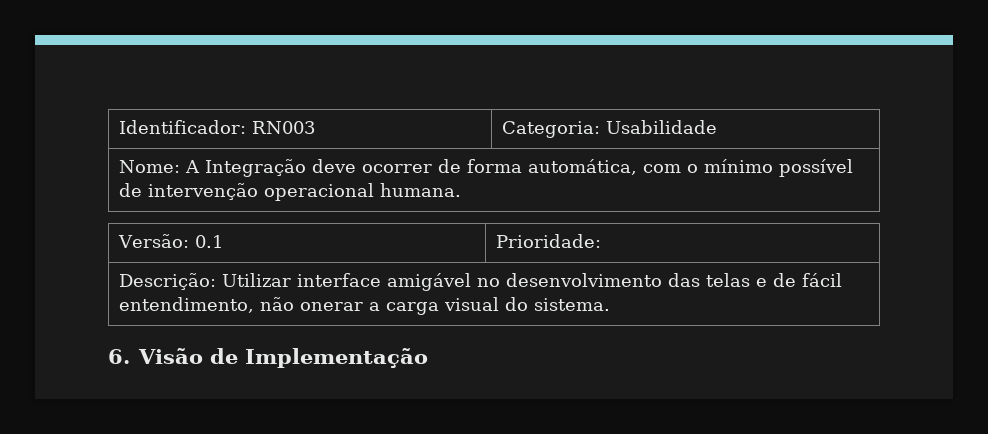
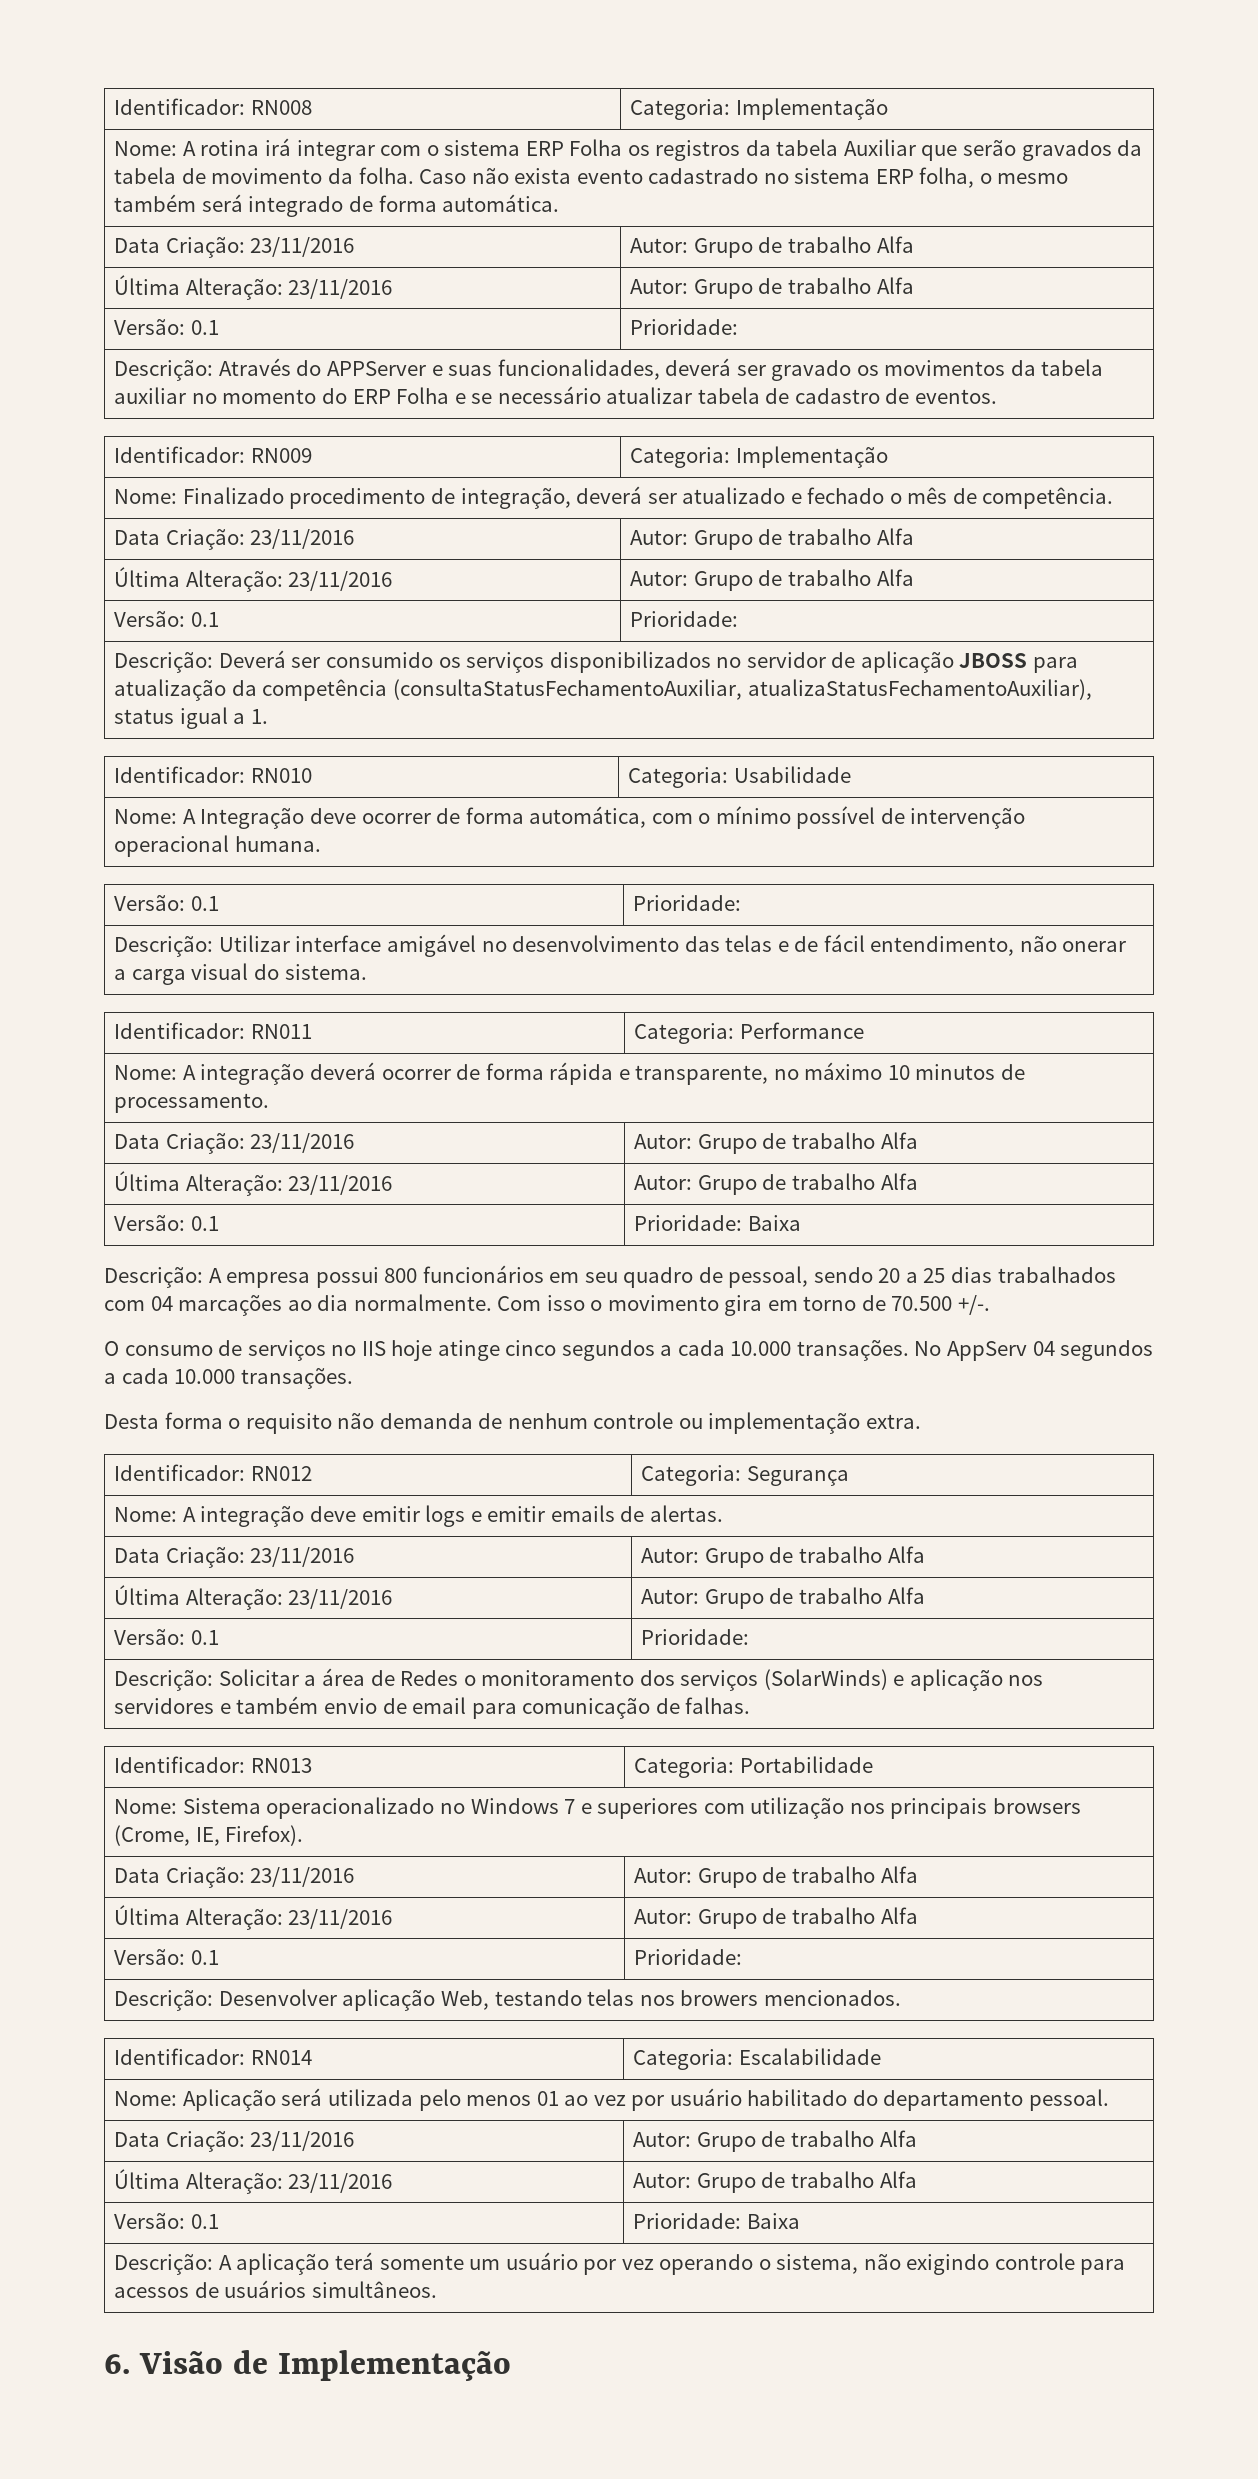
- Identificador: RN003 | Categoria: Usabilidade
+ Identificador: RN008 | Categoria: Implementação
+ Nome: A rotina irá integrar com o sistema ERP Folha os registros da tabela Auxiliar que serão gravados da tabela de movimento da folha. Caso não exista evento cadastrado no sistema ERP folha, o mesmo também será integrado de forma automática.
+ Data Criação: 23/11/2016 | Autor: Grupo de trabalho Alfa
+ Última Alteração: 23/11/2016 | Autor: Grupo de trabalho Alfa
+ Versão: 0.1 | Prioridade:
+ Descrição: Através do APPServer e suas funcionalidades, deverá ser gravado os movimentos da tabela auxiliar no momento do ERP Folha e se necessário atualizar tabela de cadastro de eventos.
+ Identificador: RN009 | Categoria: Implementação
+ Nome: Finalizado procedimento de integração, deverá ser atualizado e fechado o mês de competência.
+ Data Criação: 23/11/2016 | Autor: Grupo de trabalho Alfa
+ Última Alteração: 23/11/2016 | Autor: Grupo de trabalho Alfa
+ Versão: 0.1 | Prioridade:
+ Descrição: Deverá ser consumido os serviços disponibilizados no servidor de aplicação JBOSS para atualização da competência (consultaStatusFechamentoAuxiliar, atualizaStatusFechamentoAuxiliar), status igual a 1.
+ Identificador: RN010 | Categoria: Usabilidade
+ Identificador: RN011 | Categoria: Performance
+ Nome: A integração deverá ocorrer de forma rápida e transparente, no máximo 10 minutos de processamento.
+ Data Criação: 23/11/2016 | Autor: Grupo de trabalho Alfa
+ Última Alteração: 23/11/2016 | Autor: Grupo de trabalho Alfa
+ Versão: 0.1 | Prioridade: Baixa
+ Descrição: A empresa possui 800 funcionários em seu quadro de pessoal, sendo 20 a 25 dias trabalhados com 04 marcações ao dia normalmente. Com isso o movimento gira em torno de 70.500 +/-.
+ O consumo de serviços no IIS hoje atinge cinco segundos a cada 10.000 transações. No AppServ 04 segundos a cada 10.000 transações.
+ Desta forma o requisito não demanda de nenhum controle ou implementação extra.
+ Identificador: RN012 | Categoria: Segurança
+ Nome: A integração deve emitir logs e emitir emails de alertas.
+ Data Criação: 23/11/2016 | Autor: Grupo de trabalho Alfa
+ Última Alteração: 23/11/2016 | Autor: Grupo de trabalho Alfa
+ Versão: 0.1 | Prioridade:
+ Descrição: Solicitar a área de Redes o monitoramento dos serviços (SolarWinds) e aplicação nos servidores e também envio de email para comunicação de falhas.
+ Identificador: RN013 | Categoria: Portabilidade
+ Nome: Sistema operacionalizado no Windows 7 e superiores com utilização nos principais browsers (Crome, IE, Firefox).
+ Data Criação: 23/11/2016 | Autor: Grupo de trabalho Alfa
+ Última Alteração: 23/11/2016 | Autor: Grupo de trabalho Alfa
+ Versão: 0.1 | Prioridade:
+ Descrição: Desenvolver aplicação Web, testando telas nos browers mencionados.
+ Identificador: RN014 | Categoria: Escalabilidade
+ Nome: Aplicação será utilizada pelo menos 01 ao vez por usuário habilitado do departamento pessoal.
+ Data Criação: 23/11/2016 | Autor: Grupo de trabalho Alfa
+ Última Alteração: 23/11/2016 | Autor: Grupo de trabalho Alfa
+ Versão: 0.1 | Prioridade: Baixa
+ Descrição: A aplicação terá somente um usuário por vez operando o sistema, não exigindo controle para acessos de usuários simultâneos.

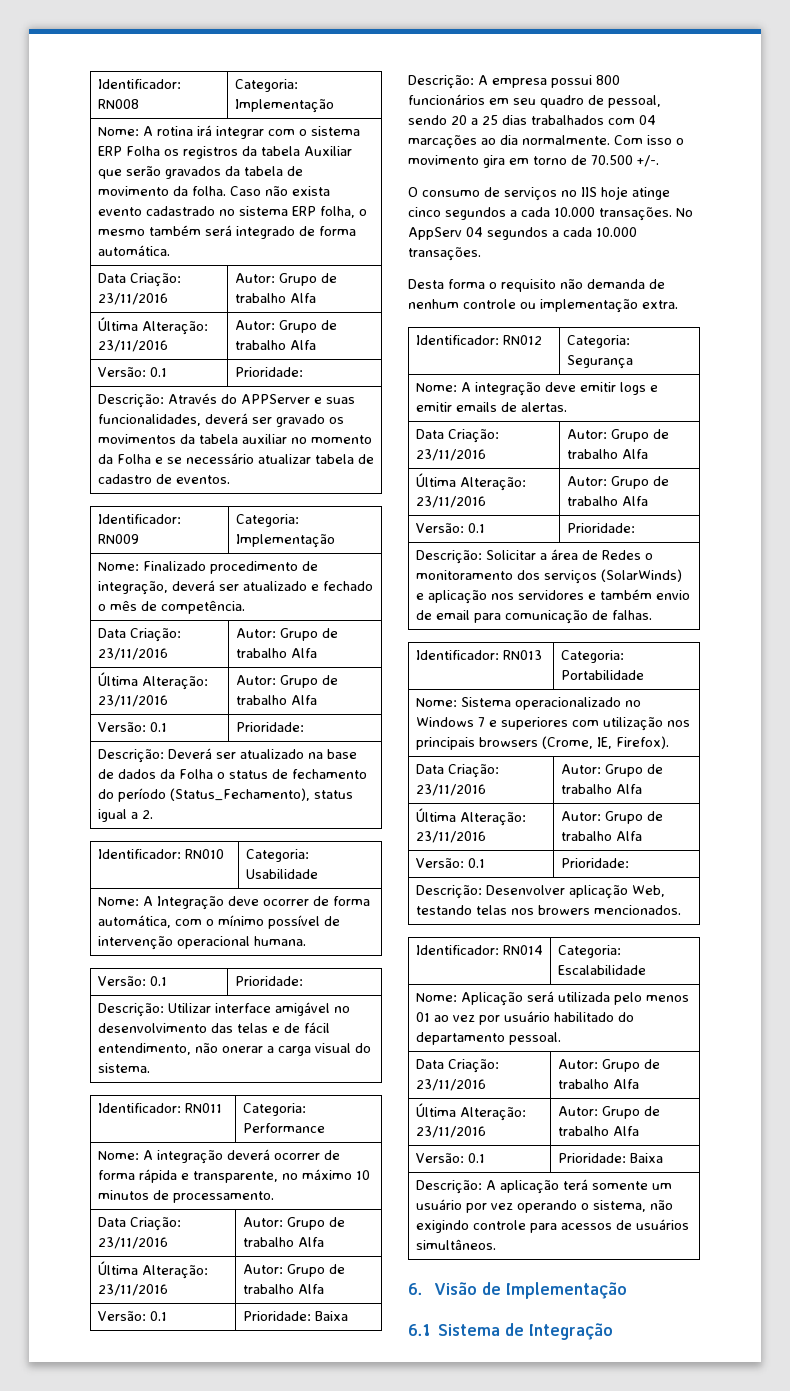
- Descrição: Através do APPServer e suas funcionalidades, deverá ser gravado os movimentos da tabela auxiliar no momento do ERP Folha e se necessário atualizar tabela de cadastro de eventos.
+ Descrição: Através do APPServer e suas funcionalidades, deverá ser gravado os movimentos da tabela auxiliar no momento da Folha e se necessário atualizar tabela de cadastro de eventos.
- Descrição: Deverá ser consumido os serviços disponibilizados no servidor de aplicação JBOSS para atualização da competência (consultaStatusFechamentoAuxiliar, atualizaStatusFechamentoAuxiliar), status igual a 1.
+ Descrição: Deverá ser atualizado na base de dados da Folha o status de fechamento do período (Status_Fechamento), status igual a 2.
+ 6.1 Sistema de Integração

